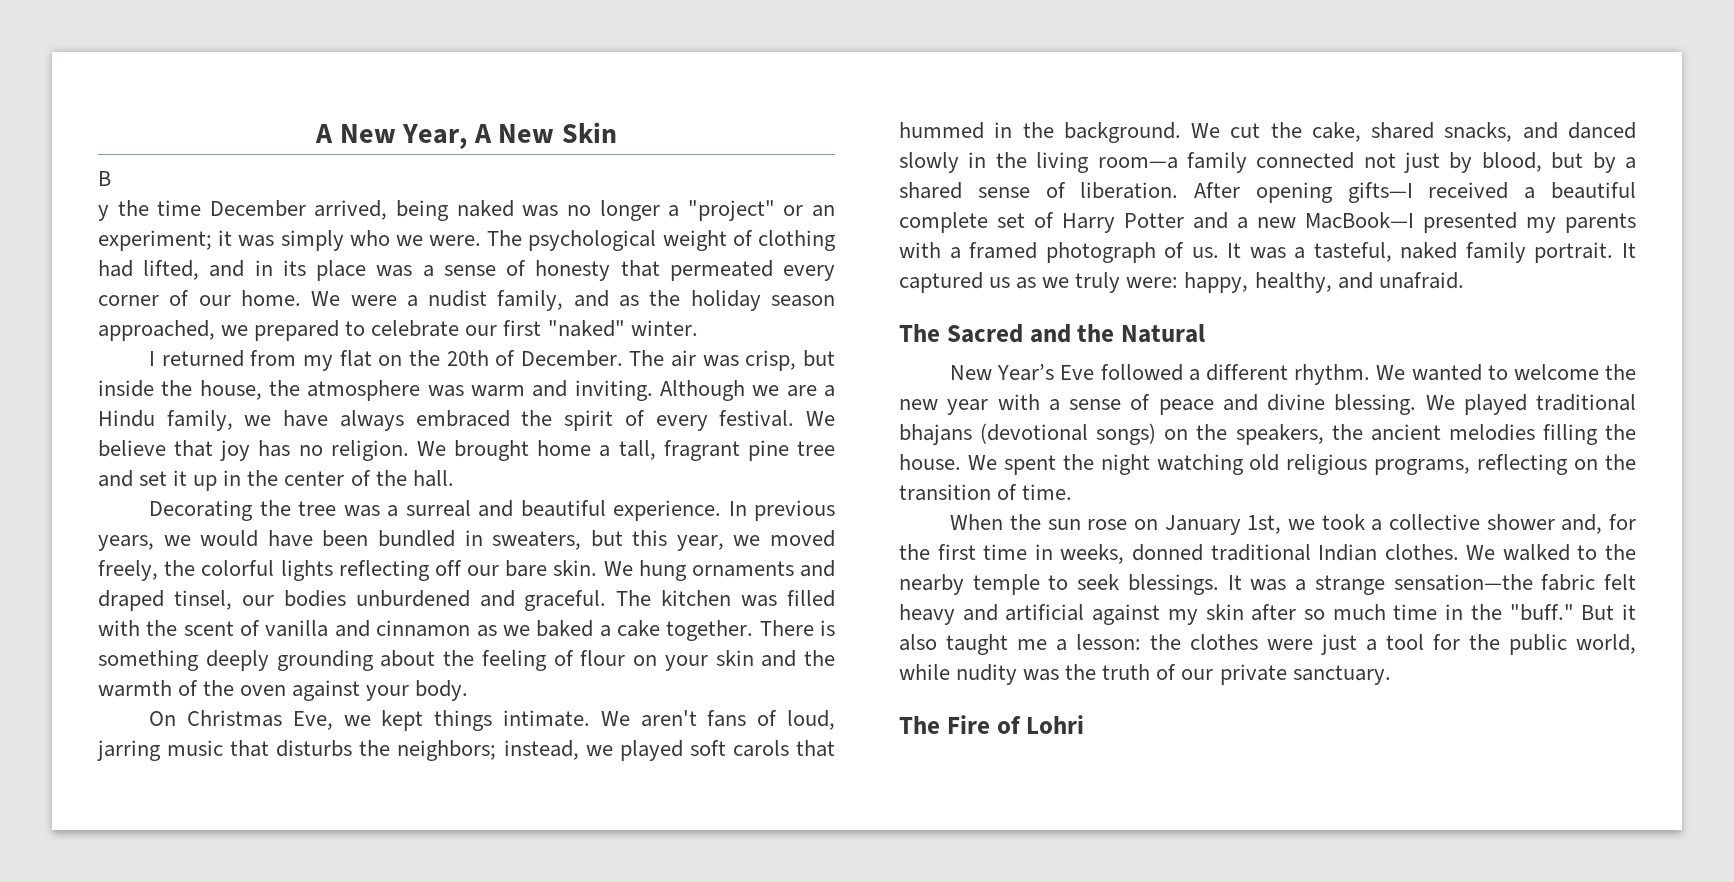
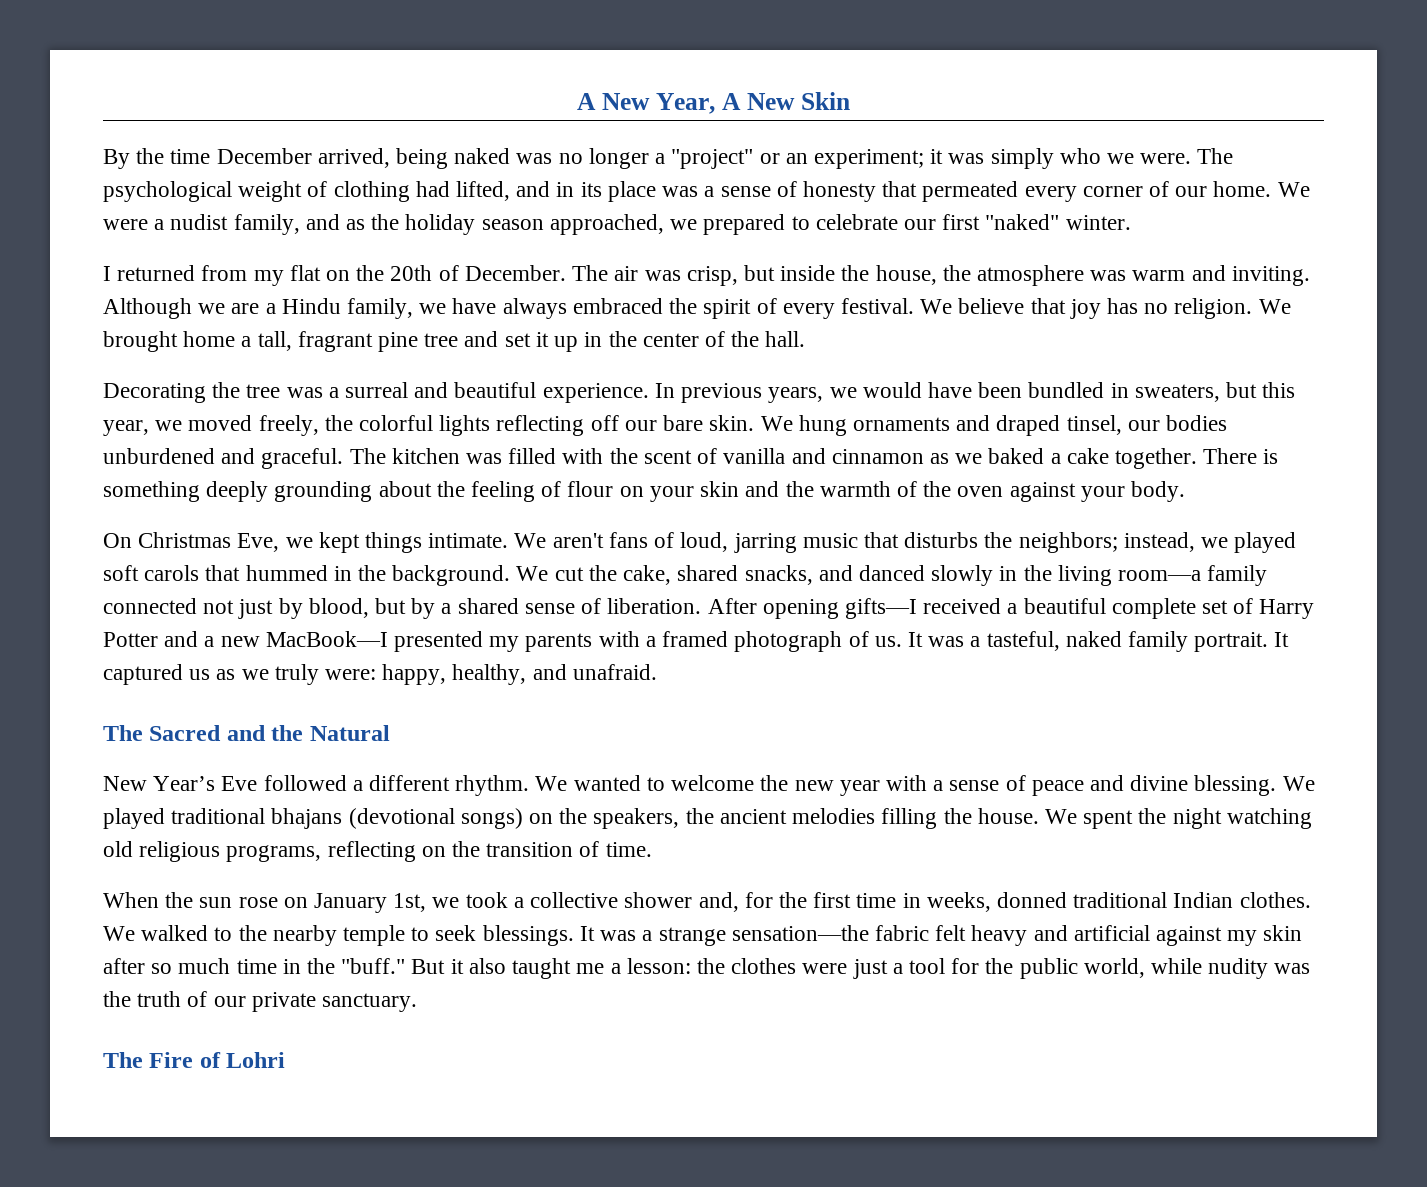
- B
- y the time December arrived, being naked was no longer a "project" or an experiment; it was simply who we were.
+ By the time December arrived, being naked was no longer a "project" or an experiment; it was simply who we were.

